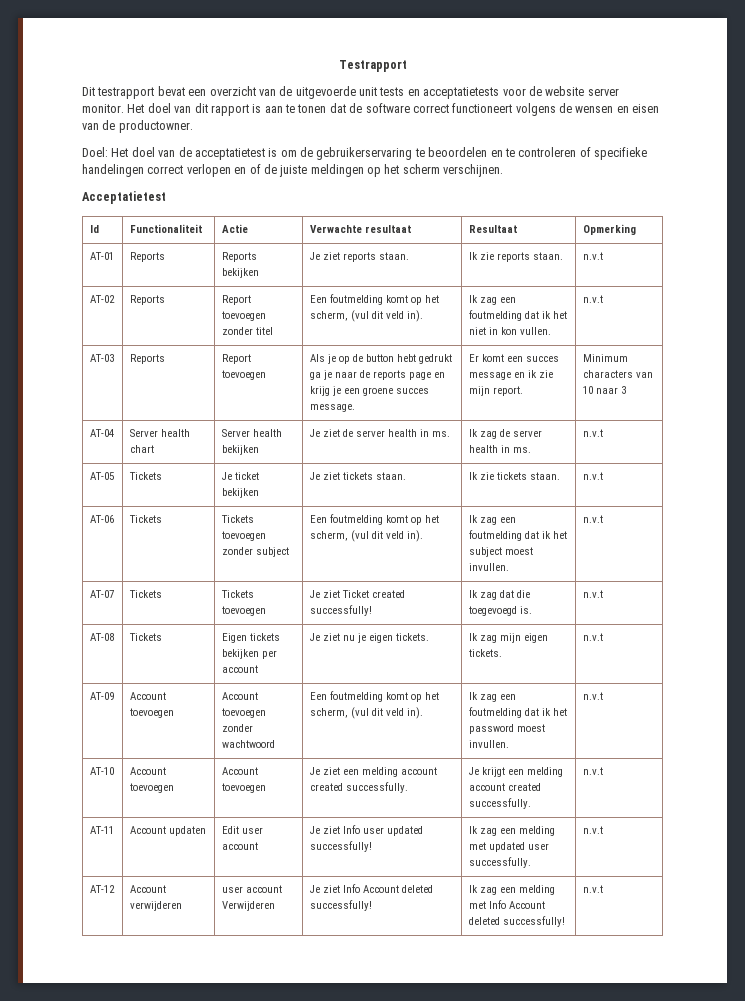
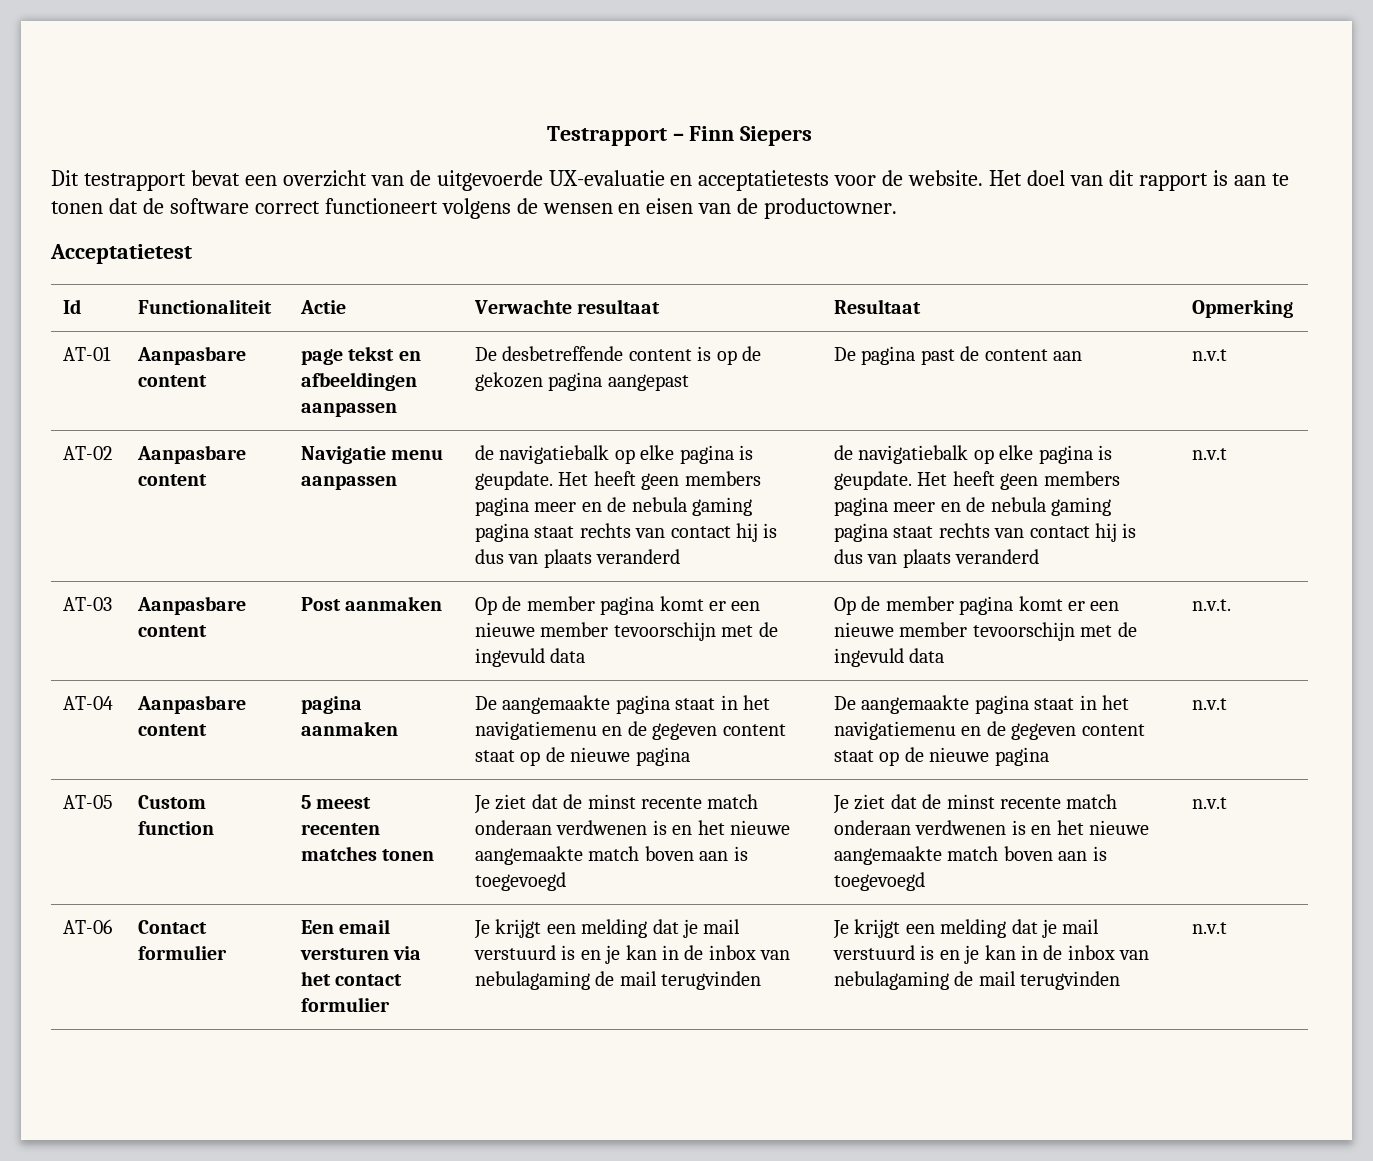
- Testrapport
+ Testrapport – Finn Siepers
- Dit testrapport bevat een overzicht van de uitgevoerde unit tests en acceptatietests voor de website server monitor.
+ Dit testrapport bevat een overzicht van de uitgevoerde UX-evaluatie en acceptatietests voor de website.
- Doel: Het doel van de acceptatietest is om de gebruikerservaring te beoordelen en te controleren of specifieke handelingen correct verlopen en of de juiste meldingen op het scherm verschijnen.
- AT-01 | Reports | Reports bekijken | Je ziet reports staan. | Ik zie reports staan. | n.v.t
- AT-02 | Reports | Report toevoegen zonder titel | Een foutmelding komt op het scherm, (vul dit veld in). | Ik zag een foutmelding dat ik het niet in kon vullen. | n.v.t
- AT-03 | Reports | Report toevoegen | Als je op de button hebt gedrukt ga je naar de reports page en krijg je een groene succes message. | Er komt een succes message en ik zie mijn report. | Minimum characters van 10 naar 3
- AT-04 | Server health chart | Server health bekijken | Je ziet de server health in ms. | Ik zag de server health in ms. | n.v.t
- AT-05 | Tickets | Je ticket bekijken | Je ziet tickets staan. | Ik zie tickets staan. | n.v.t
- AT-06 | Tickets | Tickets toevoegen zonder subject | Een foutmelding komt op het scherm, (vul dit veld in). | Ik zag een foutmelding dat ik het subject moest invullen. | n.v.t
- AT-07 | Tickets | Tickets toevoegen | Je ziet Ticket created successfully! | Ik zag dat die toegevoegd is. | n.v.t
- AT-08 | Tickets | Eigen tickets bekijken per account | Je ziet nu je eigen tickets. | Ik zag mijn eigen tickets. | n.v.t
- AT-09 | Account toevoegen | Account toevoegen zonder wachtwoord | Een foutmelding komt op het scherm, (vul dit veld in). | Ik zag een foutmelding dat ik het password moest invullen. | n.v.t
- AT-10 | Account toevoegen | Account toevoegen | Je ziet een melding account created successfully. | Je krijgt een melding account created successfully. | n.v.t
- AT-11 | Account updaten | Edit user account | Je ziet Info user updated successfully! | Ik zag een melding met updated user successfully. | n.v.t
- AT-12 | Account verwijderen | user account Verwijderen | Je ziet Info Account deleted successfully! | Ik zag een melding met Info Account deleted successfully! | n.v.t
+ AT-01 | Aanpasbare content | page tekst en afbeeldingen aanpassen | De desbetreffende content is op de gekozen pagina aangepast | De pagina past de content aan | n.v.t
+ AT-02 | Aanpasbare content | Navigatie menu aanpassen | de navigatiebalk op elke pagina is geupdate. Het heeft geen members pagina meer en de nebula gaming pagina staat rechts van contact hij is dus van plaats veranderd | de navigatiebalk op elke pagina is geupdate. Het heeft geen members pagina meer en de nebula gaming pagina staat rechts van contact hij is dus van plaats veranderd | n.v.t
+ AT-03 | Aanpasbare content | Post aanmaken | Op de member pagina komt er een nieuwe member tevoorschijn met de ingevuld data | Op de member pagina komt er een nieuwe member tevoorschijn met de ingevuld data | n.v.t.
+ AT-04 | Aanpasbare content | pagina aanmaken | De aangemaakte pagina staat in het navigatiemenu en de gegeven content staat op de nieuwe pagina | De aangemaakte pagina staat in het navigatiemenu en de gegeven content staat op de nieuwe pagina | n.v.t
+ AT-05 | Custom function | 5 meest recenten matches tonen | Je ziet dat de minst recente match onderaan verdwenen is en het nieuwe aangemaakte match boven aan is toegevoegd | Je ziet dat de minst recente match onderaan verdwenen is en het nieuwe aangemaakte match boven aan is toegevoegd | n.v.t
+ AT-06 | Contact formulier | Een email versturen via het contact formulier | Je krijgt een melding dat je mail verstuurd is en je kan in de inbox van nebulagaming de mail terugvinden | Je krijgt een melding dat je mail verstuurd is en je kan in de inbox van nebulagaming de mail terugvinden | n.v.t

